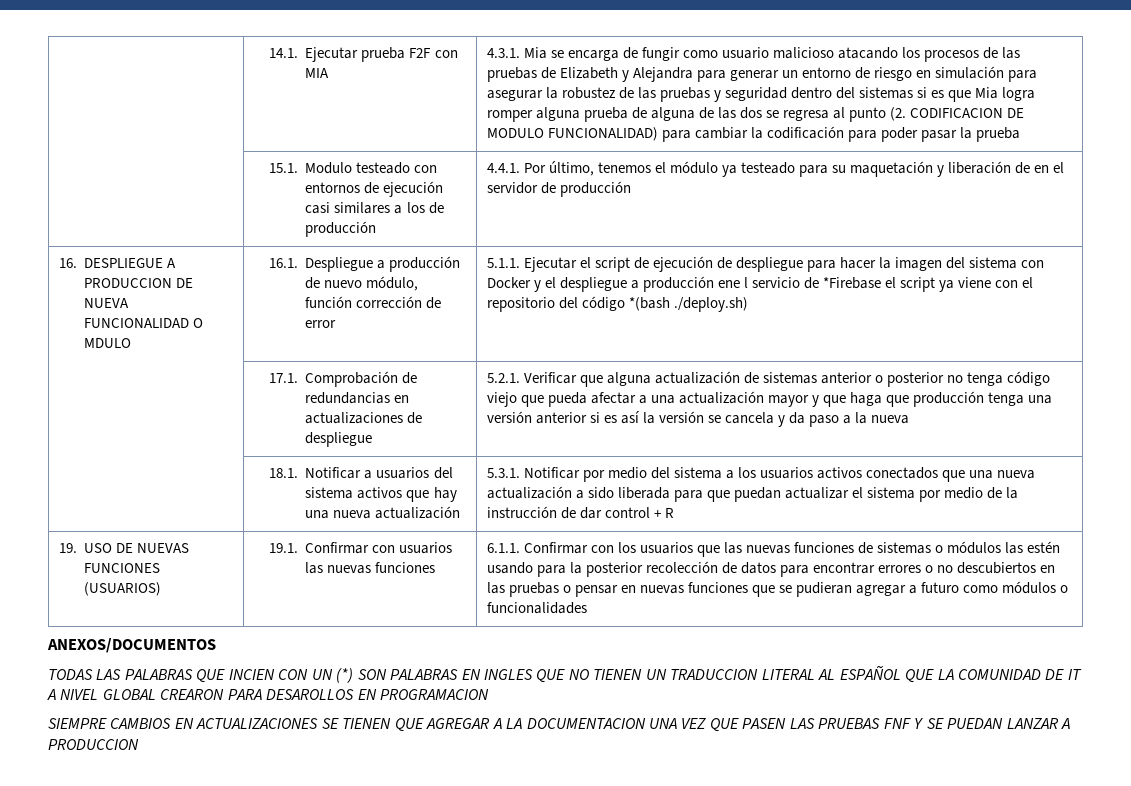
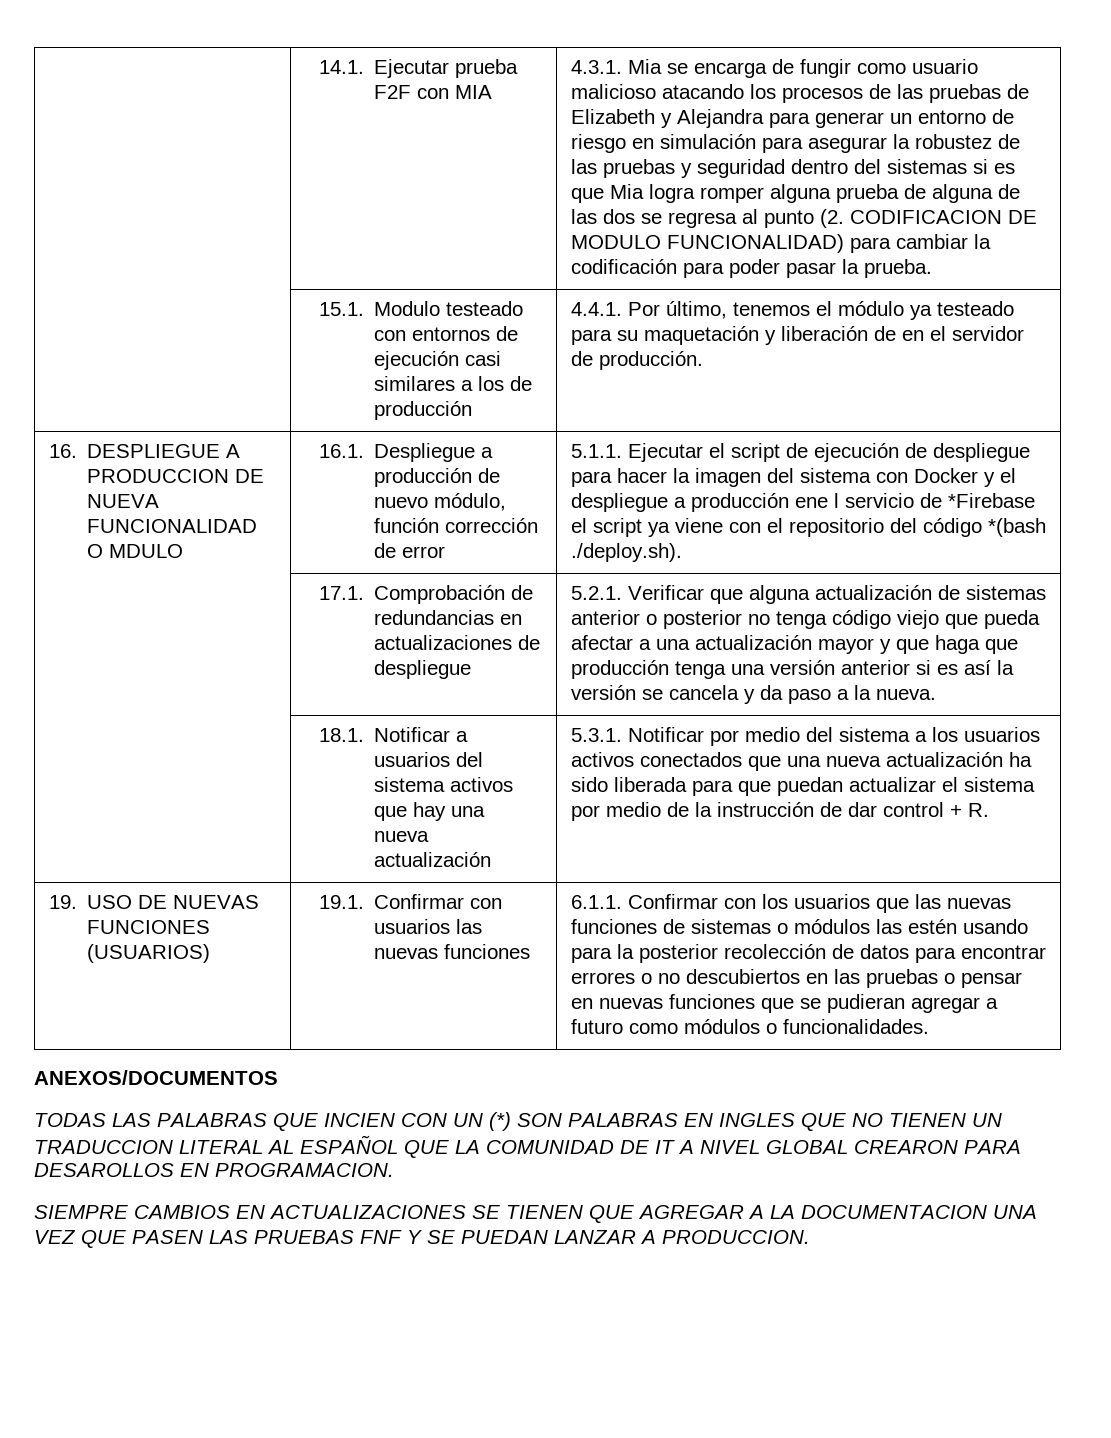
- 4.3.1. Mia se encarga de fungir como usuario malicioso atacando los procesos de las pruebas de Elizabeth y Alejandra para generar un entorno de riesgo en simulación para asegurar la robustez de las pruebas y seguridad dentro del sistemas si es que Mia logra romper alguna prueba de alguna de las dos se regresa al punto (2. CODIFICACION DE MODULO FUNCIONALIDAD) para cambiar la codificación para poder pasar la prueba
+ 4.3.1. Mia se encarga de fungir como usuario malicioso atacando los procesos de las pruebas de Elizabeth y Alejandra para generar un entorno de riesgo en simulación para asegurar la robustez de las pruebas y seguridad dentro del sistemas si es que Mia logra romper alguna prueba de alguna de las dos se regresa al punto (2. CODIFICACION DE MODULO FUNCIONALIDAD) para cambiar la codificación para poder pasar la prueba.
- | 15.1. Modulo testeado con entornos de ejecución casi similares a los de producción | 4.4.1. Por último, tenemos el módulo ya testeado para su maquetación y liberación de en el servidor de producción
+ | 15.1. Modulo testeado con entornos de ejecución casi similares a los de producción | 4.4.1. Por último, tenemos el módulo ya testeado para su maquetación y liberación de en el servidor de producción.
- 5.1.1. Ejecutar el script de ejecución de despliegue para hacer la imagen del sistema con Docker y el despliegue a producción ene l servicio de *Firebase el script ya viene con el repositorio del código *(bash ./deploy.sh)
+ 5.1.1. Ejecutar el script de ejecución de despliegue para hacer la imagen del sistema con Docker y el despliegue a producción ene l servicio de *Firebase el script ya viene con el repositorio del código *(bash ./deploy.sh).
- 5.2.1. Verificar que alguna actualización de sistemas anterior o posterior no tenga código viejo que pueda afectar a una actualización mayor y que haga que producción tenga una versión anterior si es así la versión se cancela y da paso a la nueva
+ 5.2.1. Verificar que alguna actualización de sistemas anterior o posterior no tenga código viejo que pueda afectar a una actualización mayor y que haga que producción tenga una versión anterior si es así la versión se cancela y da paso a la nueva.
- 5.3.1. Notificar por medio del sistema a los usuarios activos conectados que una nueva actualización a sido liberada para que puedan actualizar el sistema por medio de la instrucción de dar control + R
+ 5.3.1. Notificar por medio del sistema a los usuarios activos conectados que una nueva actualización ha sido liberada para que puedan actualizar el sistema por medio de la instrucción de dar control + R.
- 6.1.1. Confirmar con los usuarios que las nuevas funciones de sistemas o módulos las estén usando para la posterior recolección de datos para encontrar errores o no descubiertos en las pruebas o pensar en nuevas funciones que se pudieran agregar a futuro como módulos o funcionalidades
+ 6.1.1. Confirmar con los usuarios que las nuevas funciones de sistemas o módulos las estén usando para la posterior recolección de datos para encontrar errores o no descubiertos en las pruebas o pensar en nuevas funciones que se pudieran agregar a futuro como módulos o funcionalidades.
- TODAS LAS PALABRAS QUE INCIEN CON UN (*) SON PALABRAS EN INGLES QUE NO TIENEN UN TRADUCCION LITERAL AL ESPAÑOL QUE LA COMUNIDAD DE IT A NIVEL GLOBAL CREARON PARA DESAROLLOS EN PROGRAMACION
+ TODAS LAS PALABRAS QUE INCIEN CON UN (*) SON PALABRAS EN INGLES QUE NO TIENEN UN TRADUCCION LITERAL AL ESPAÑOL QUE LA COMUNIDAD DE IT A NIVEL GLOBAL CREARON PARA DESAROLLOS EN PROGRAMACION.
- SIEMPRE CAMBIOS EN ACTUALIZACIONES SE TIENEN QUE AGREGAR A LA DOCUMENTACION UNA VEZ QUE PASEN LAS PRUEBAS FNF Y SE PUEDAN LANZAR A PRODUCCION
+ SIEMPRE CAMBIOS EN ACTUALIZACIONES SE TIENEN QUE AGREGAR A LA DOCUMENTACION UNA VEZ QUE PASEN LAS PRUEBAS FNF Y SE PUEDAN LANZAR A PRODUCCION.

